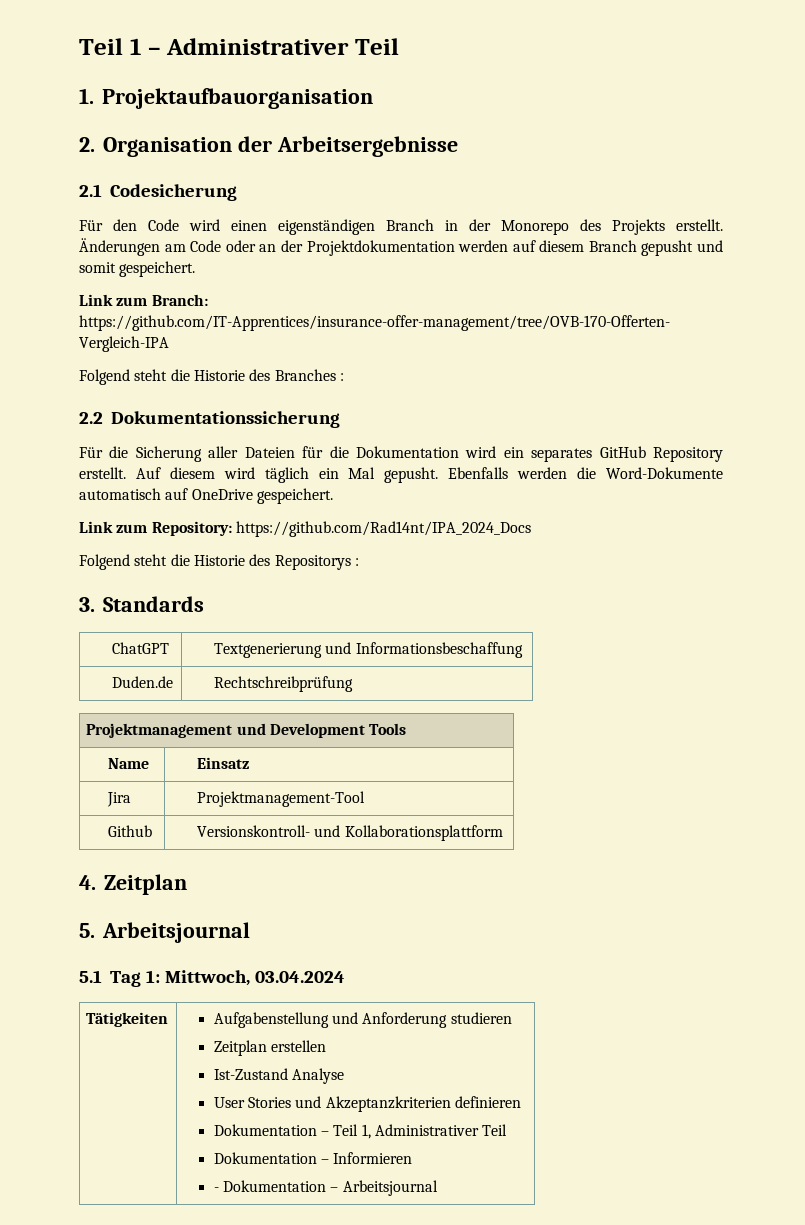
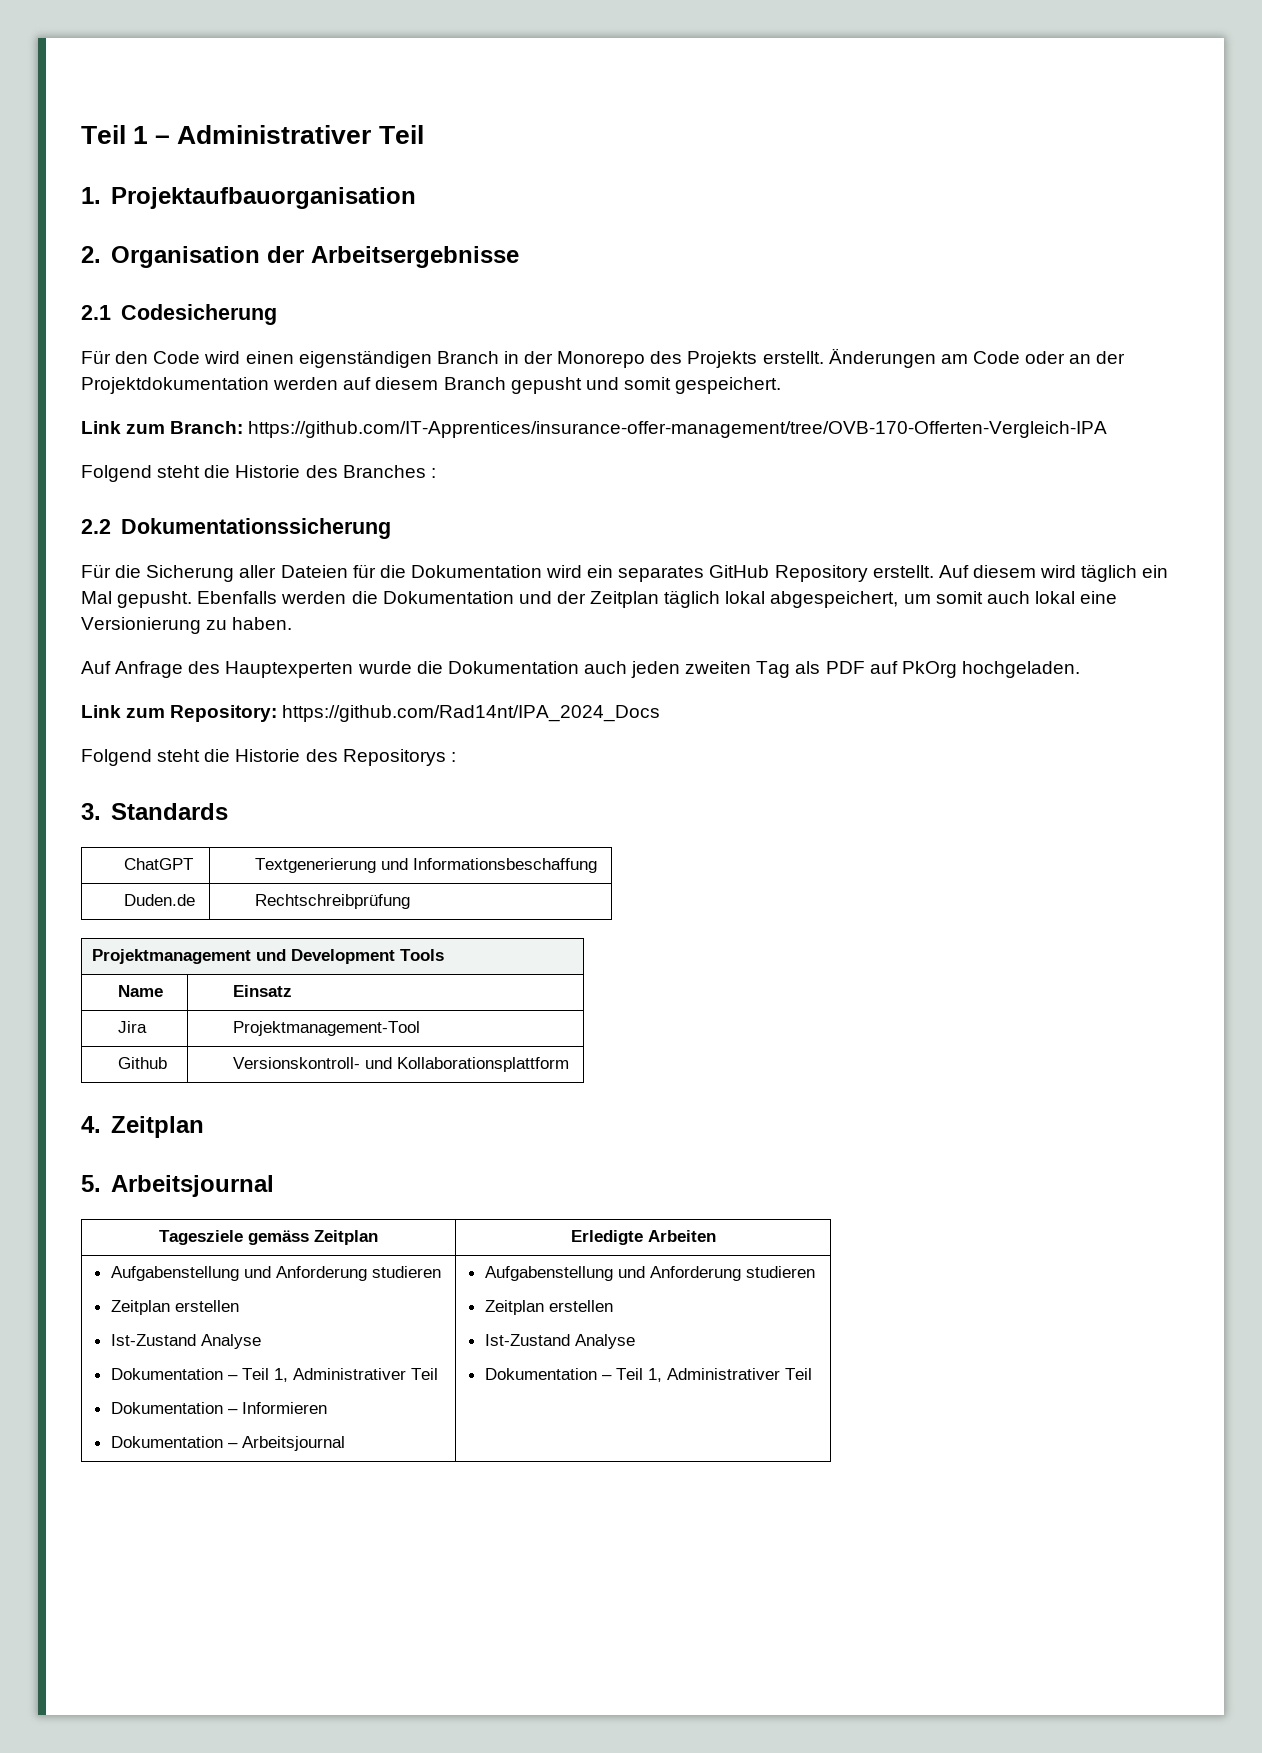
- Ebenfalls werden die Word-Dokumente automatisch auf OneDrive gespeichert.
+ Ebenfalls werden die Dokumentation und der Zeitplan täglich lokal abgespeichert, um somit auch lokal eine Versionierung zu haben.
+ Auf Anfrage des Hauptexperten wurde die Dokumentation auch jeden zweiten Tag als PDF auf PkOrg hochgeladen.
- 5.1 Tag 1: Mittwoch, 03.04.2024
- Tätigkeiten | Aufgabenstellung und Anforderung studieren
+ Tagesziele gemäss Zeitplan | Erledigte Arbeiten
+ Aufgabenstellung und Anforderung studieren
  Zeitplan erstellen
  Ist-Zustand Analyse
- User Stories und Akzeptanzkriterien definieren
  Dokumentation – Teil 1, Administrativer Teil
  Dokumentation – Informieren
- - Dokumentation – Arbeitsjournal
+ Dokumentation – Arbeitsjournal | Aufgabenstellung und Anforderung studieren
+ Zeitplan erstellen
+ Ist-Zustand Analyse
+ Dokumentation – Teil 1, Administrativer Teil

